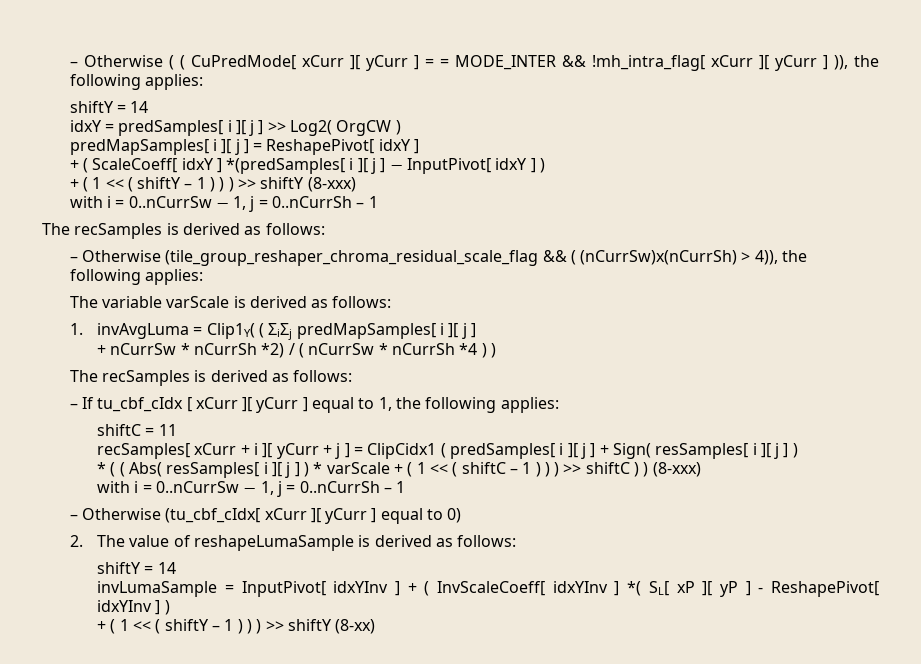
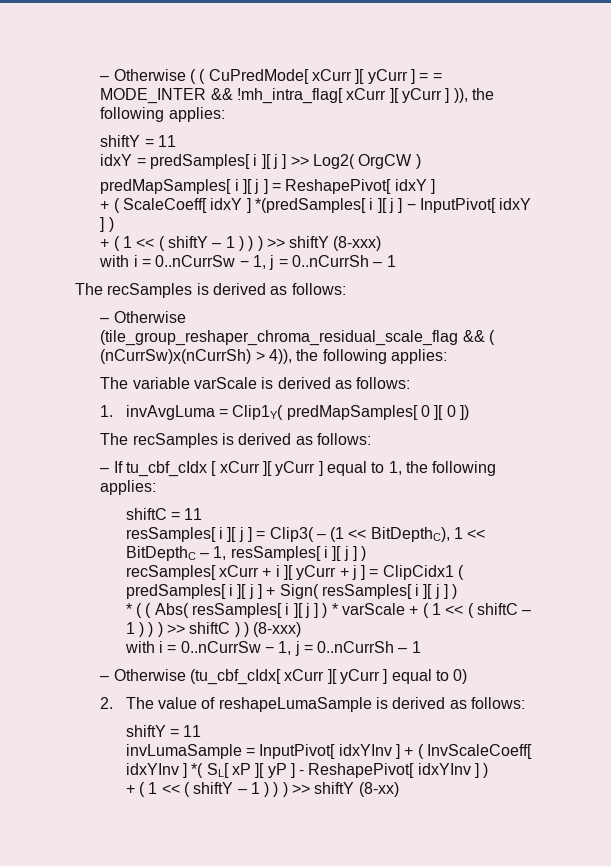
  – Otherwise ( ( CuPredMode[ xCurr ][ yCurr ] = = MODE_INTER && !mh_intra_flag[ xCurr ][ yCurr ] )), the following applies:
- shiftY = 14
+ shiftY = 11
- 1. invAvgLuma = Clip1Y( ( ΣiΣj predMapSamples[ i ][ j ]
- + nCurrSw * nCurrSh *2) / ( nCurrSw * nCurrSh *4 ) )
+ 1. invAvgLuma = Clip1Y( predMapSamples[ 0 ][ 0 ])
+ resSamples[ i ][ j ] = Clip3( – (1 << BitDepthC), 1 << BitDepthC – 1, resSamples[ i ][ j ] )
  2. The value of reshapeLumaSample is derived as follows:
- shiftY = 14
+ shiftY = 11

